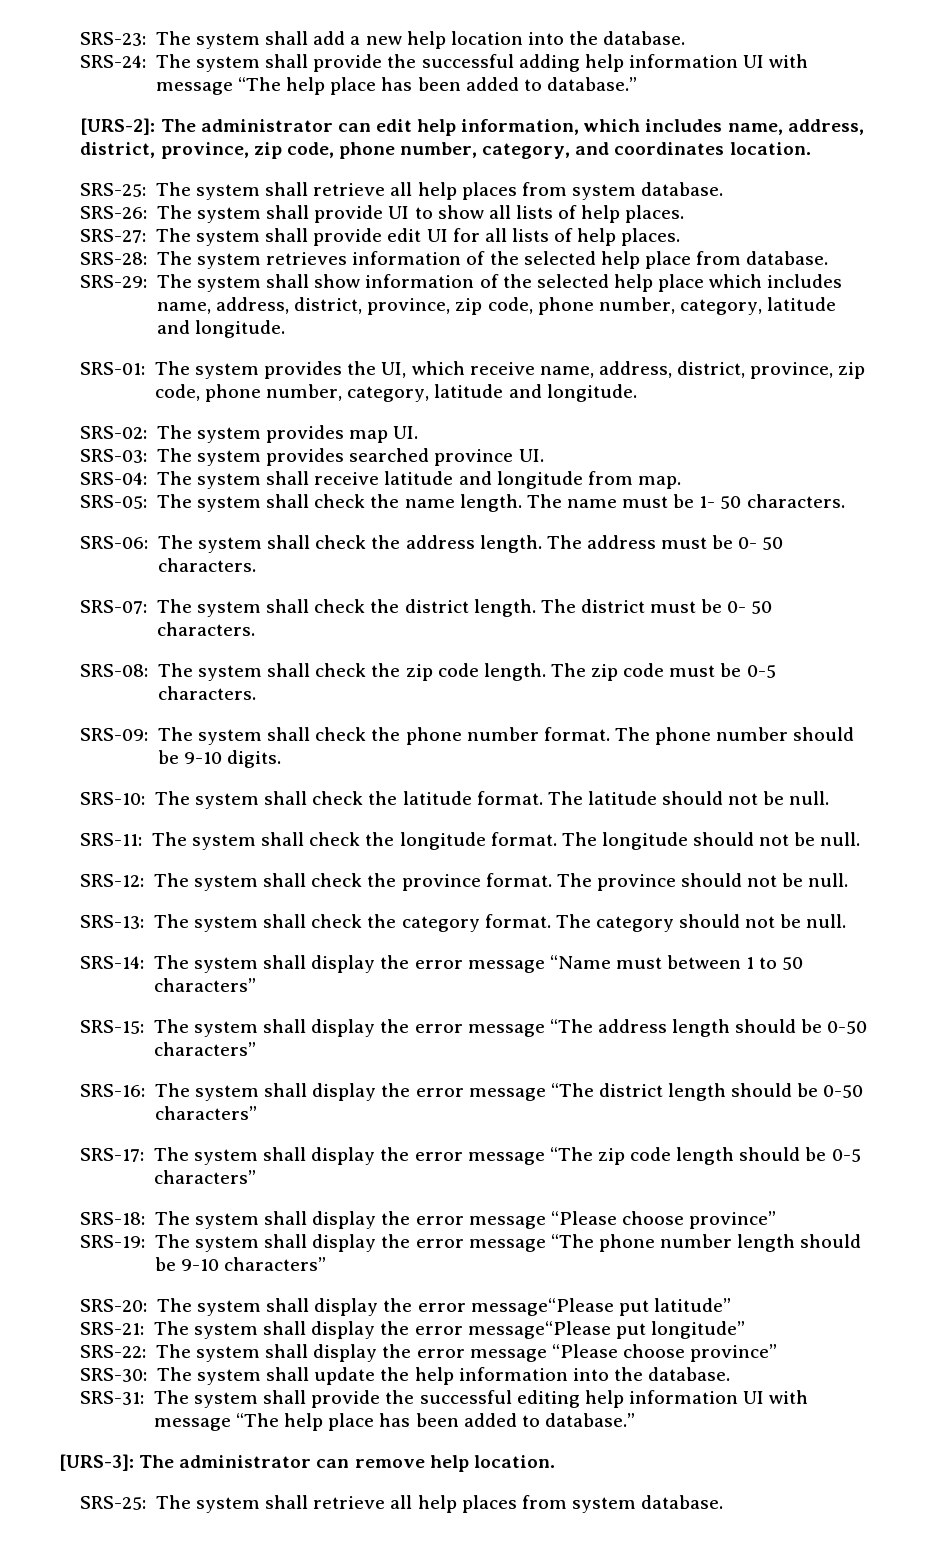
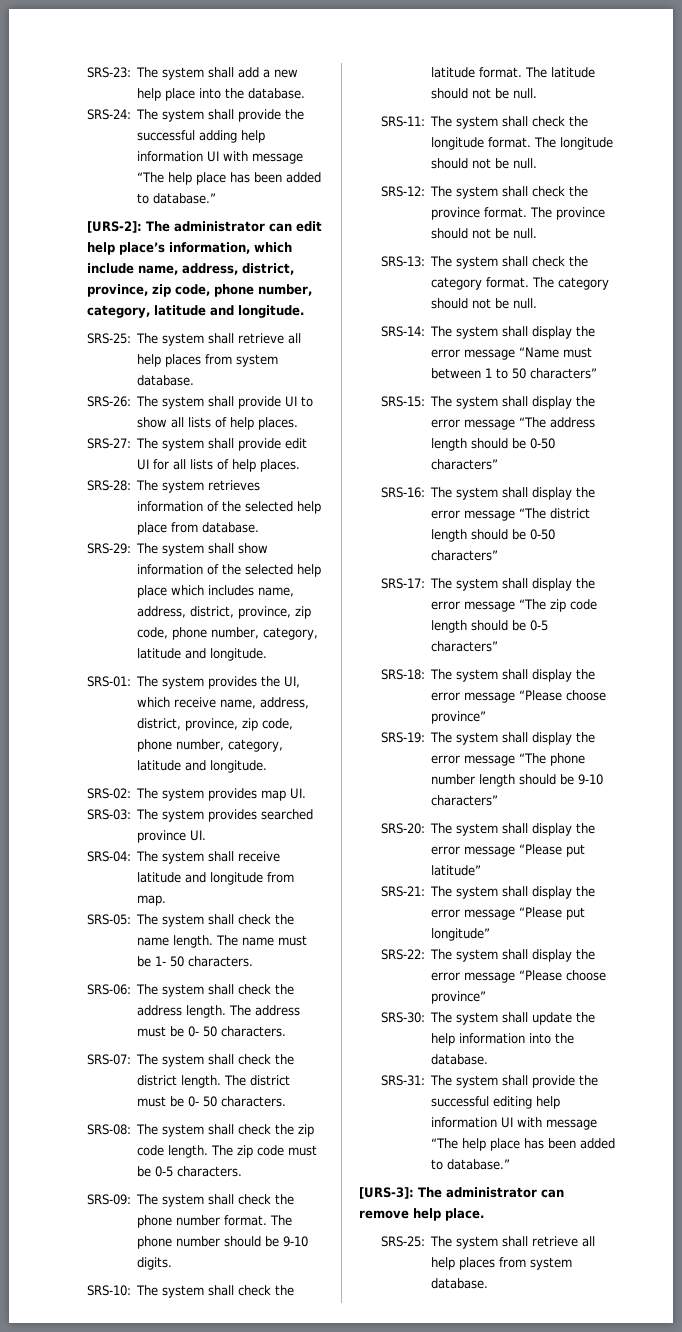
- SRS-23: The system shall add a new help location into the database.
+ SRS-23: The system shall add a new help place into the database.
- [URS-2]: The administrator can edit help information, which includes name, address, district, province, zip code, phone number, category, and coordinates location.
+ [URS-2]: The administrator can edit help place’s information, which include name, address, district, province, zip code, phone number, category, latitude and longitude.
- SRS-20: The system shall display the error message“Please put latitude”
+ SRS-20: The system shall display the error message “Please put latitude”
- SRS-21: The system shall display the error message“Please put longitude”
+ SRS-21: The system shall display the error message “Please put longitude”
- [URS-3]: The administrator can remove help location.
+ [URS-3]: The administrator can remove help place.

